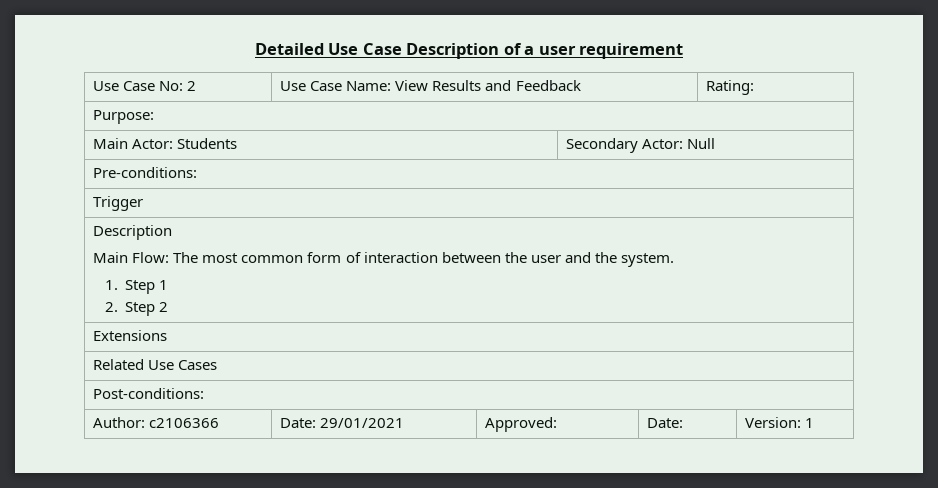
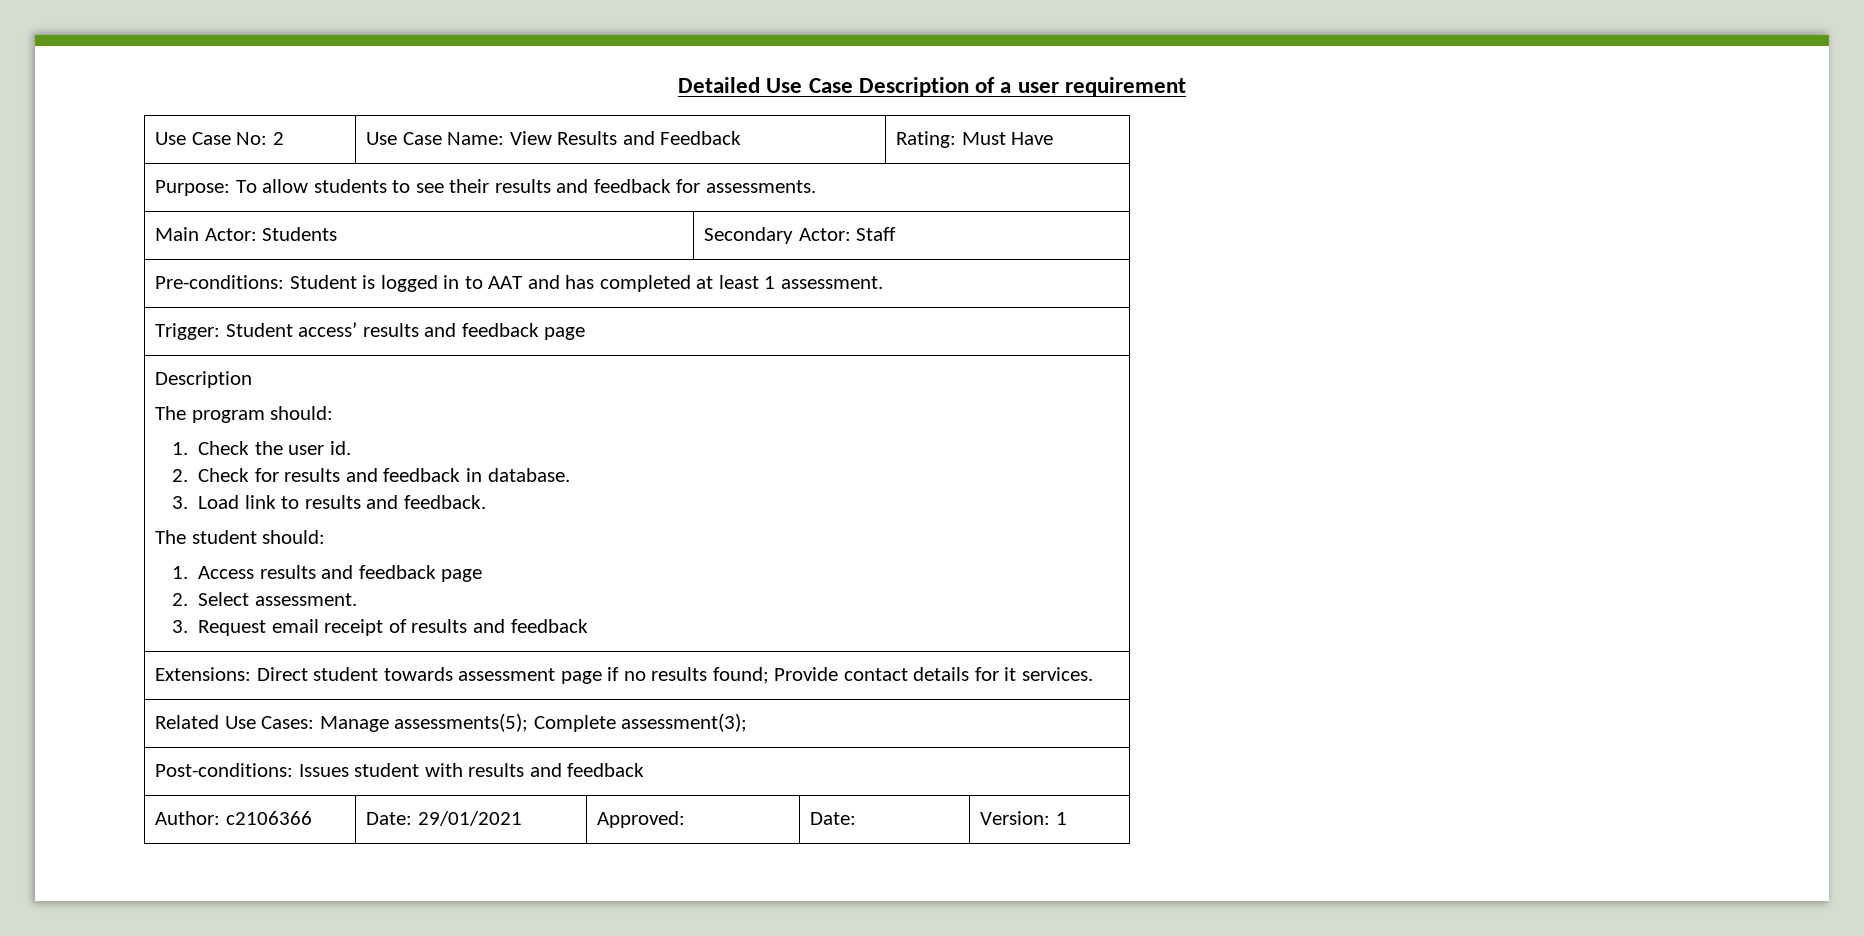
- Use Case No: 2 | Use Case Name: View Results and Feedback | Rating:
+ Use Case No: 2 | Use Case Name: View Results and Feedback | Rating: Must Have
- Purpose:
+ Purpose: To allow students to see their results and feedback for assessments.
- Main Actor: Students | Secondary Actor: Null
+ Main Actor: Students | Secondary Actor: Staff
- Pre-conditions:
- Trigger
+ Pre-conditions: Student is logged in to AAT and has completed at least 1 assessment.
+ Trigger: Student access’ results and feedback page
  Description
- Main Flow: The most common form of interaction between the user and the system.
- 1. Step 1
- 2. Step 2
- Extensions
- Related Use Cases
- Post-conditions:
+ The program should:
+ 1. Check the user id.
+ 2. Check for results and feedback in database.
+ 3. Load link to results and feedback.
+ The student should:
+ 1. Access results and feedback page
+ 2. Select assessment.
+ 3. Request email receipt of results and feedback
+ Extensions: Direct student towards assessment page if no results found; Provide contact details for it services.
+ Related Use Cases: Manage assessments(5); Complete assessment(3);
+ Post-conditions: Issues student with results and feedback

